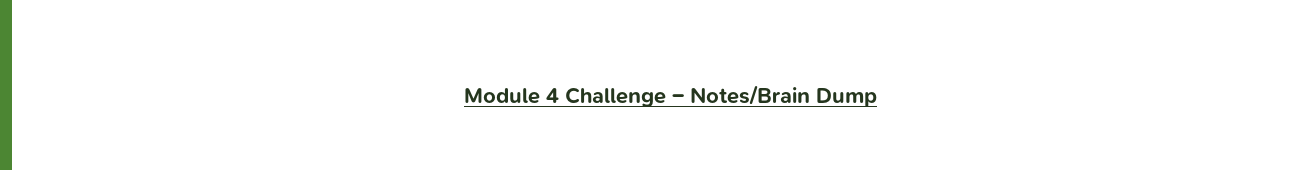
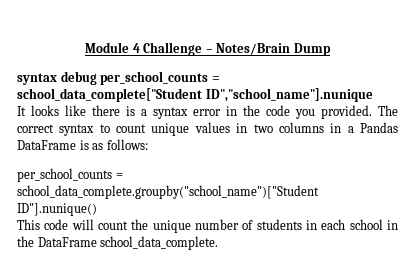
+ syntax debug per_school_counts = school_data_complete["Student ID","school_name"].nunique
+ It looks like there is a syntax error in the code you provided. The correct syntax to count unique values in two columns in a Pandas DataFrame is as follows:
+ per_school_counts = school_data_complete.groupby("school_name")["Student ID"].nunique()
+ This code will count the unique number of students in each school in the DataFrame school_data_complete.

